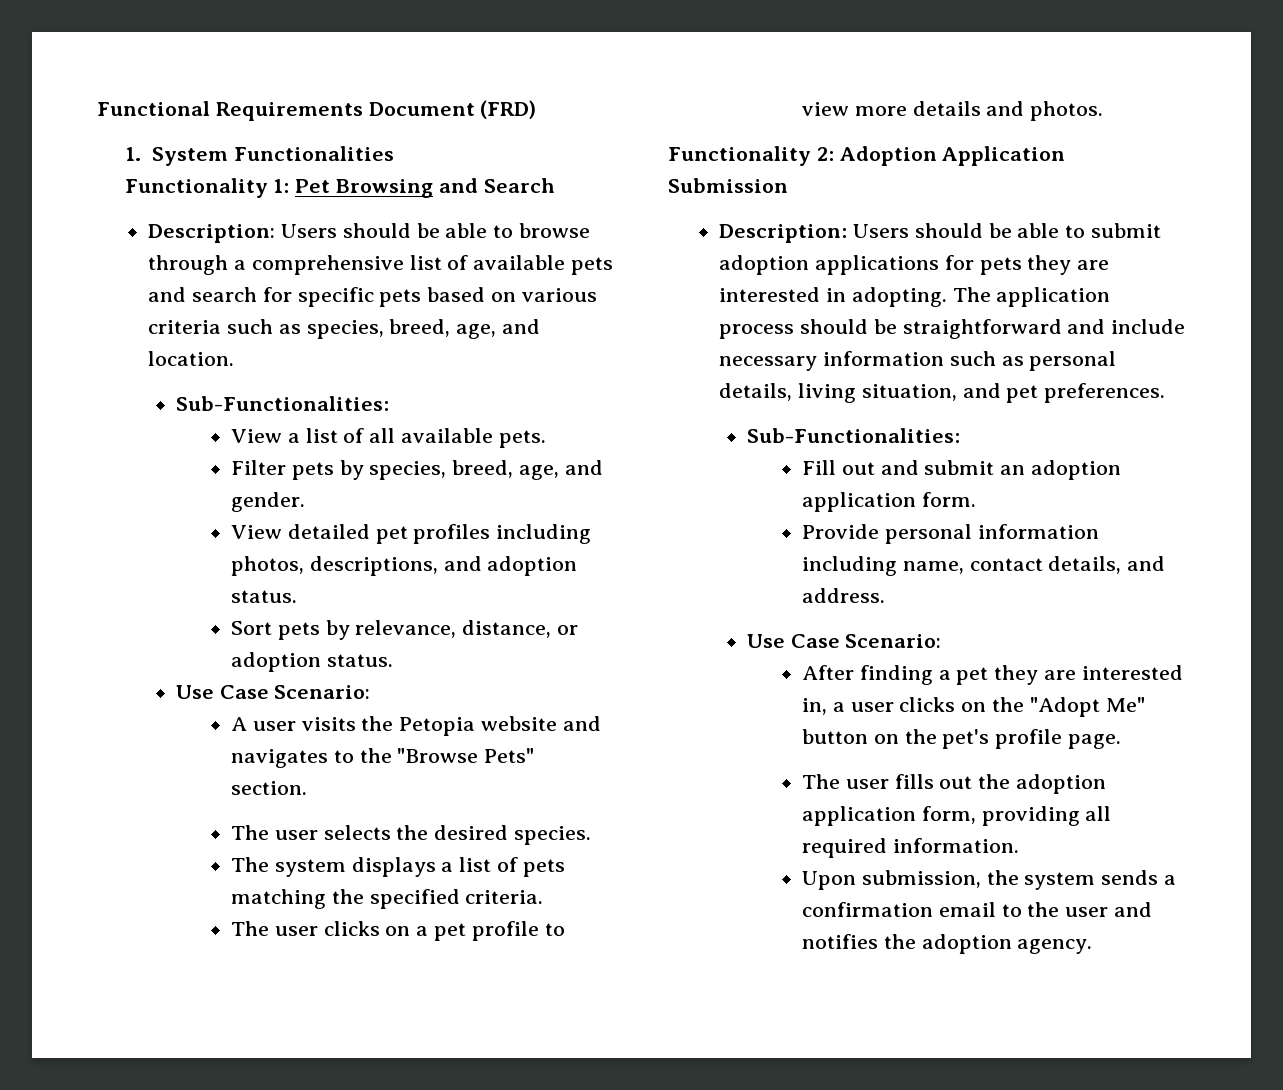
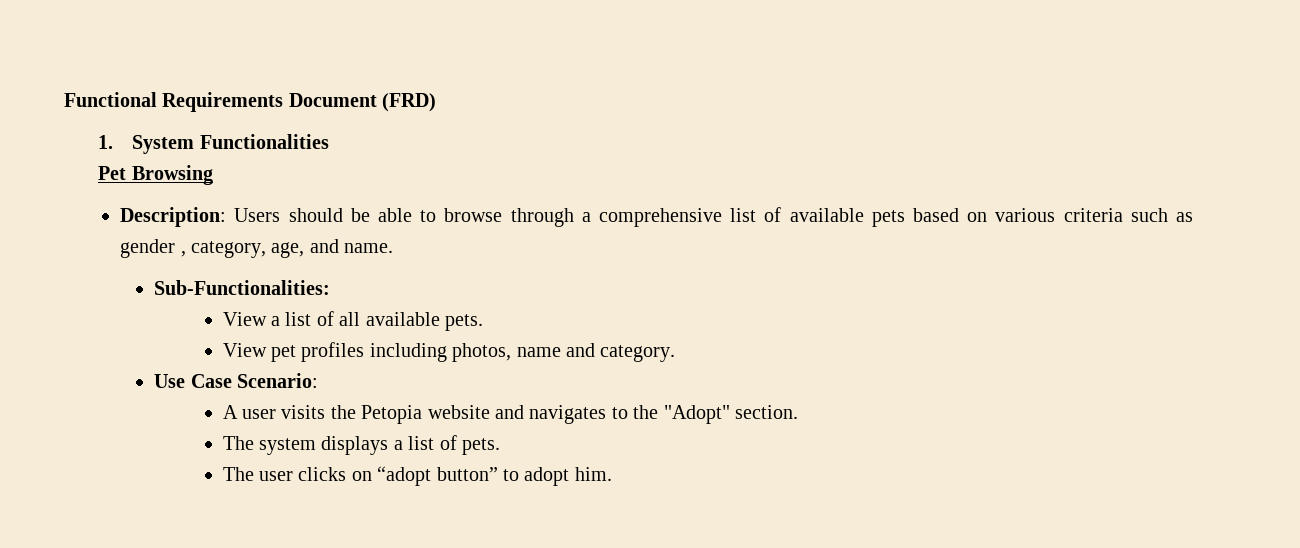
- Functionality 1: Pet Browsing and Search
+ Pet Browsing
- Description: Users should be able to browse through a comprehensive list of available pets and search for specific pets based on various criteria such as species, breed, age, and location.
+ Description: Users should be able to browse through a comprehensive list of available pets based on various criteria such as gender , category, age, and name.
- Filter pets by species, breed, age, and gender.
- View detailed pet profiles including photos, descriptions, and adoption status.
- Sort pets by relevance, distance, or adoption status.
+ View pet profiles including photos, name and category.
- A user visits the Petopia website and navigates to the "Browse Pets" section.
+ A user visits the Petopia website and navigates to the "Adopt" section.
- The user selects the desired species.
- The system displays a list of pets matching the specified criteria.
+ The system displays a list of pets.
- The user clicks on a pet profile to view more details and photos.
- Functionality 2: Adoption Application Submission
- Description: Users should be able to submit adoption applications for pets they are interested in adopting. The application process should be straightforward and include necessary information such as personal details, living situation, and pet preferences.
- Sub-Functionalities:
- Fill out and submit an adoption application form.
- Provide personal information including name, contact details, and address.
- Use Case Scenario:
- After finding a pet they are interested in, a user clicks on the "Adopt Me" button on the pet's profile page.
- The user fills out the adoption application form, providing all required information.
- Upon submission, the system sends a confirmation email to the user and notifies the adoption agency.
+ The user clicks on “adopt button” to adopt him.

